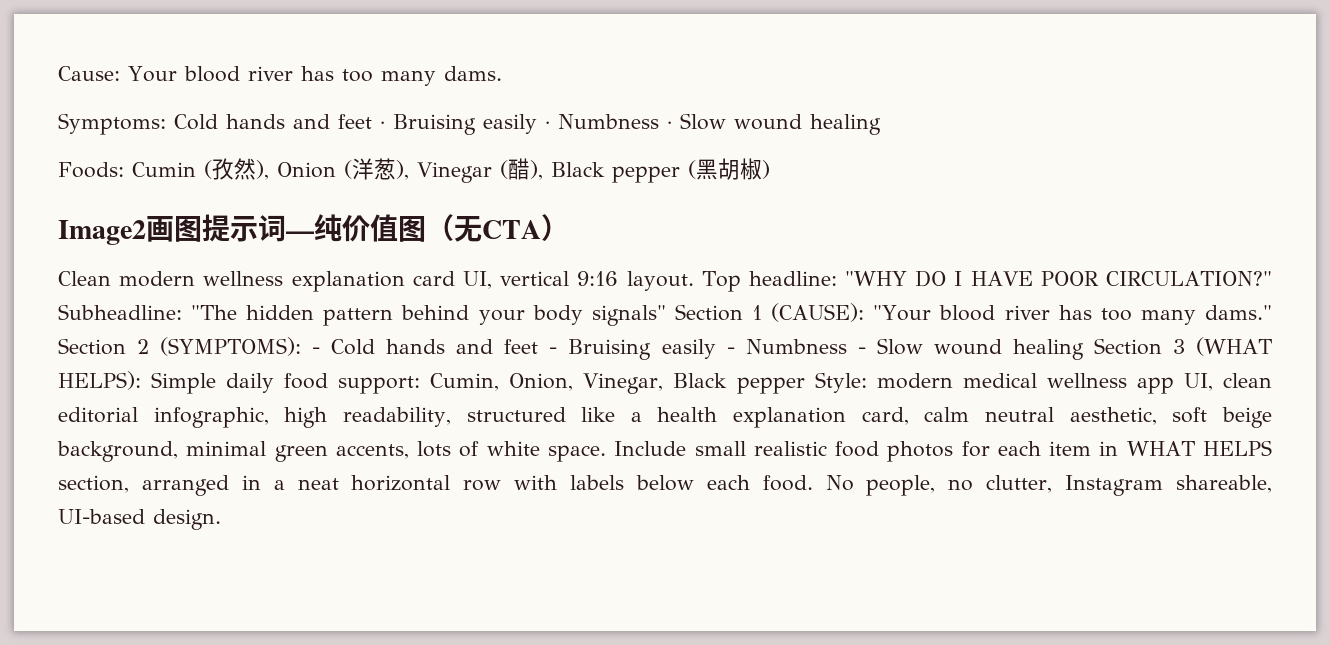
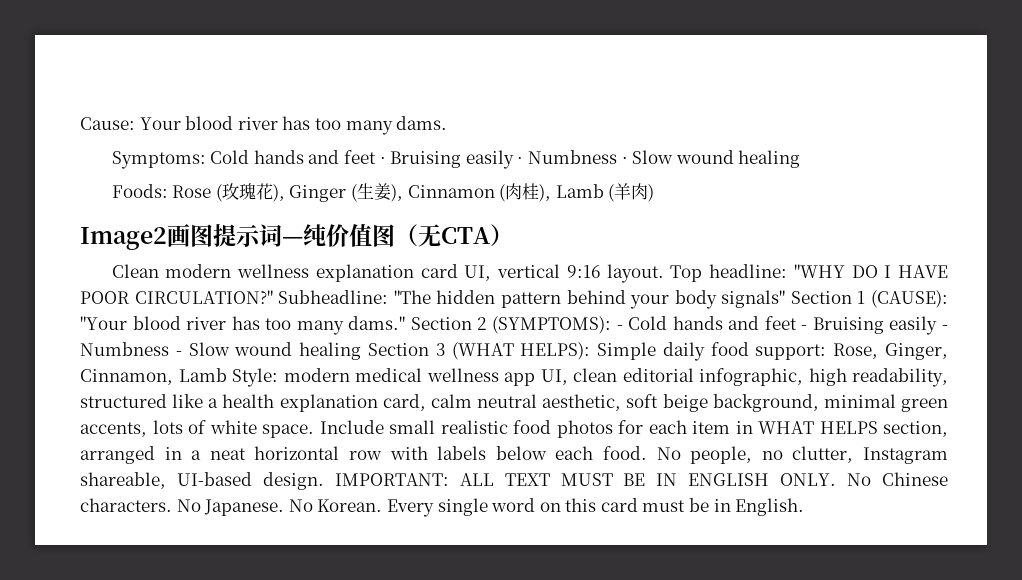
- Foods: Cumin (孜然), Onion (洋葱), Vinegar (醋), Black pepper (黑胡椒)
+ Foods: Rose (玫瑰花), Ginger (生姜), Cinnamon (肉桂), Lamb (羊肉)
- Section 2 (SYMPTOMS): - Cold hands and feet - Bruising easily - Numbness - Slow wound healing Section 3 (WHAT HELPS): Simple daily food support: Cumin, Onion, Vinegar, Black pepper Style: modern medical wellness app UI, clean editorial infographic, high readability, structured like a health explanation card, calm neutral aesthetic, soft beige background, minimal green accents, lots of white space.
+ Section 2 (SYMPTOMS): - Cold hands and feet - Bruising easily - Numbness - Slow wound healing Section 3 (WHAT HELPS): Simple daily food support: Rose, Ginger, Cinnamon, Lamb Style: modern medical wellness app UI, clean editorial infographic, high readability, structured like a health explanation card, calm neutral aesthetic, soft beige background, minimal green accents, lots of white space.
+ IMPORTANT: ALL TEXT MUST BE IN ENGLISH ONLY. No Chinese characters. No Japanese. No Korean. Every single word on this card must be in English.

